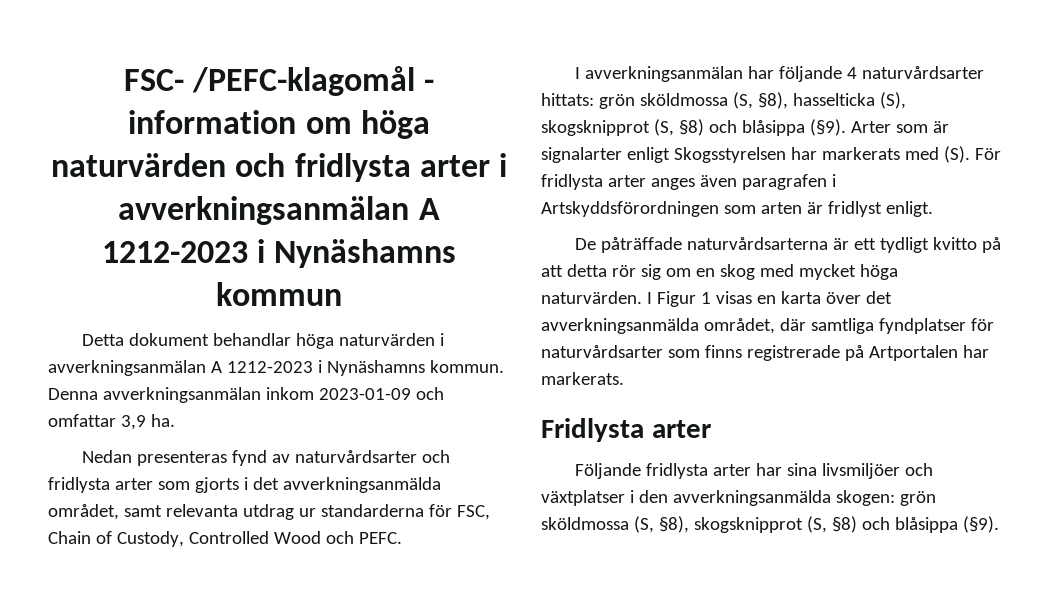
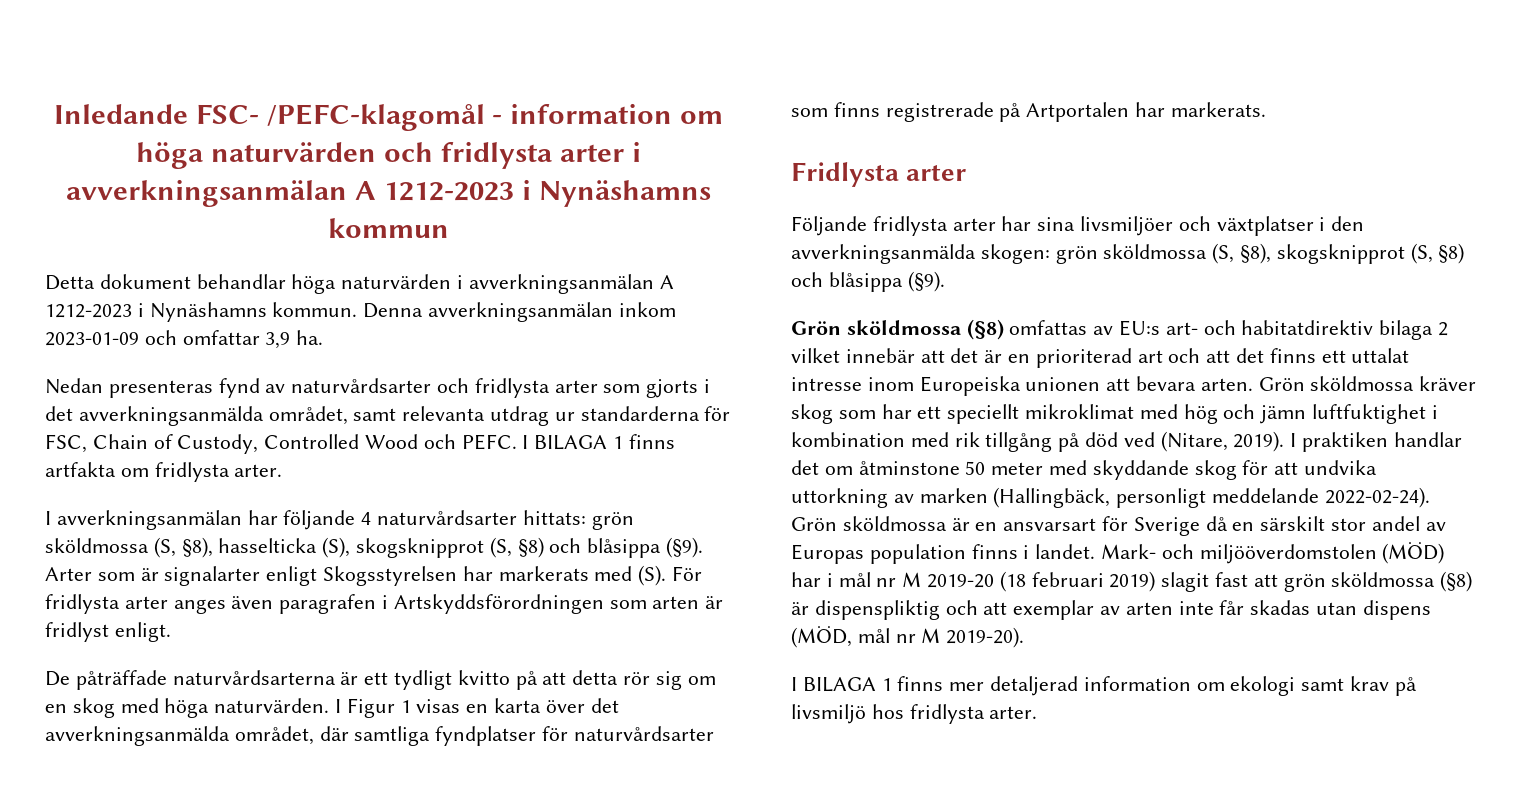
- FSC- /PEFC-klagomål - information om höga naturvärden och fridlysta arter i avverkningsanmälan A 1212-2023 i Nynäshamns kommun
+ Inledande FSC- /PEFC-klagomål - information om höga naturvärden och fridlysta arter i avverkningsanmälan A 1212-2023 i Nynäshamns kommun
+ I BILAGA 1 finns artfakta om fridlysta arter.
- De påträffade naturvårdsarterna är ett tydligt kvitto på att detta rör sig om en skog med mycket höga naturvärden.
+ De påträffade naturvårdsarterna är ett tydligt kvitto på att detta rör sig om en skog med höga naturvärden.
+ Grön sköldmossa (§8) omfattas av EU:s art- och habitatdirektiv bilaga 2 vilket innebär att det är en prioriterad art och att det finns ett uttalat intresse inom Europeiska unionen att bevara arten. Grön sköldmossa kräver skog som har ett speciellt mikroklimat med hög och jämn luftfuktighet i kombination med rik tillgång på död ved (Nitare, 2019). I praktiken handlar det om åtminstone 50 meter med skyddande skog för att undvika uttorkning av marken (Hallingbäck, personligt meddelande 2022-02-24). Grön sköldmossa är en ansvarsart för Sverige då en särskilt stor andel av Europas population finns i landet. Mark- och miljööverdomstolen (MÖD) har i mål nr M 2019-20 (18 februari 2019) slagit fast att grön sköldmossa (§8) är dispenspliktig och att exemplar av arten inte får skadas utan dispens (MÖD, mål nr M 2019-20).
+ I BILAGA 1 finns mer detaljerad information om ekologi samt krav på livsmiljö hos fridlysta arter.

